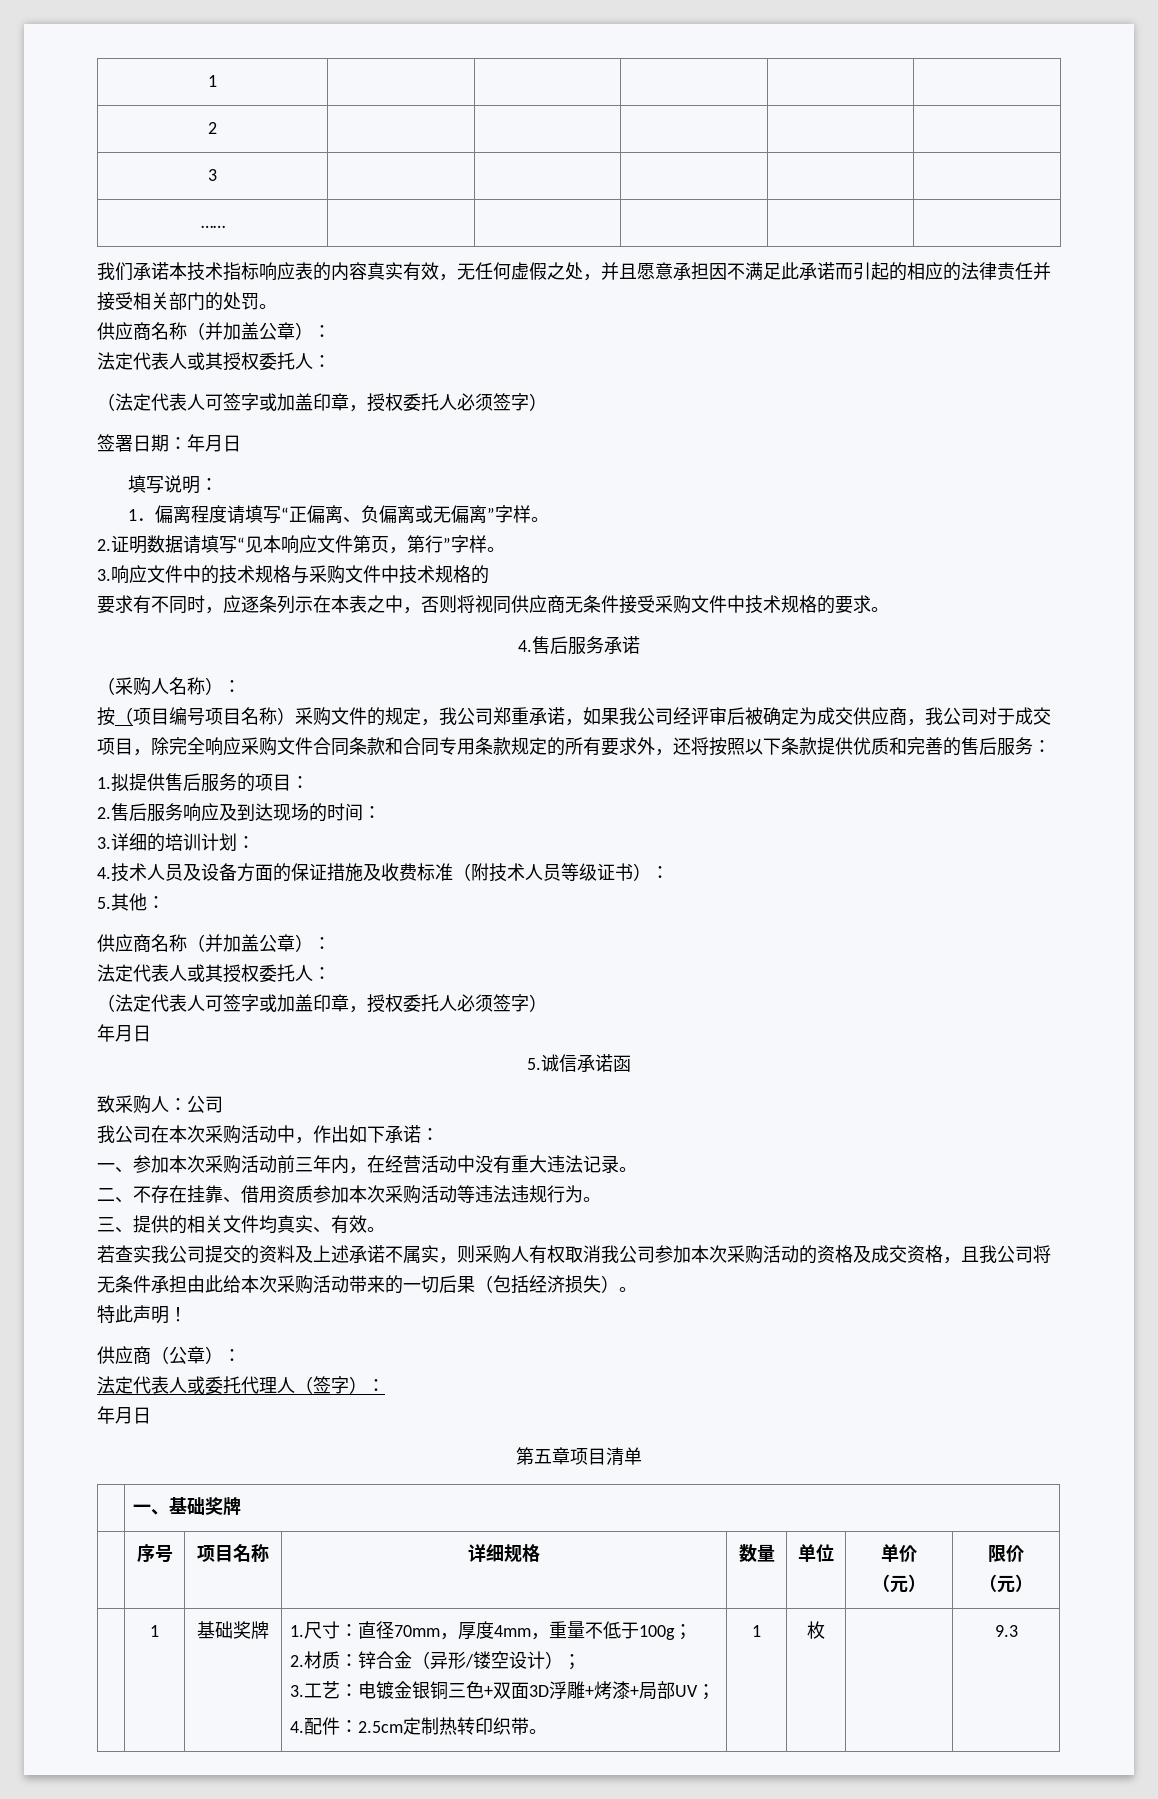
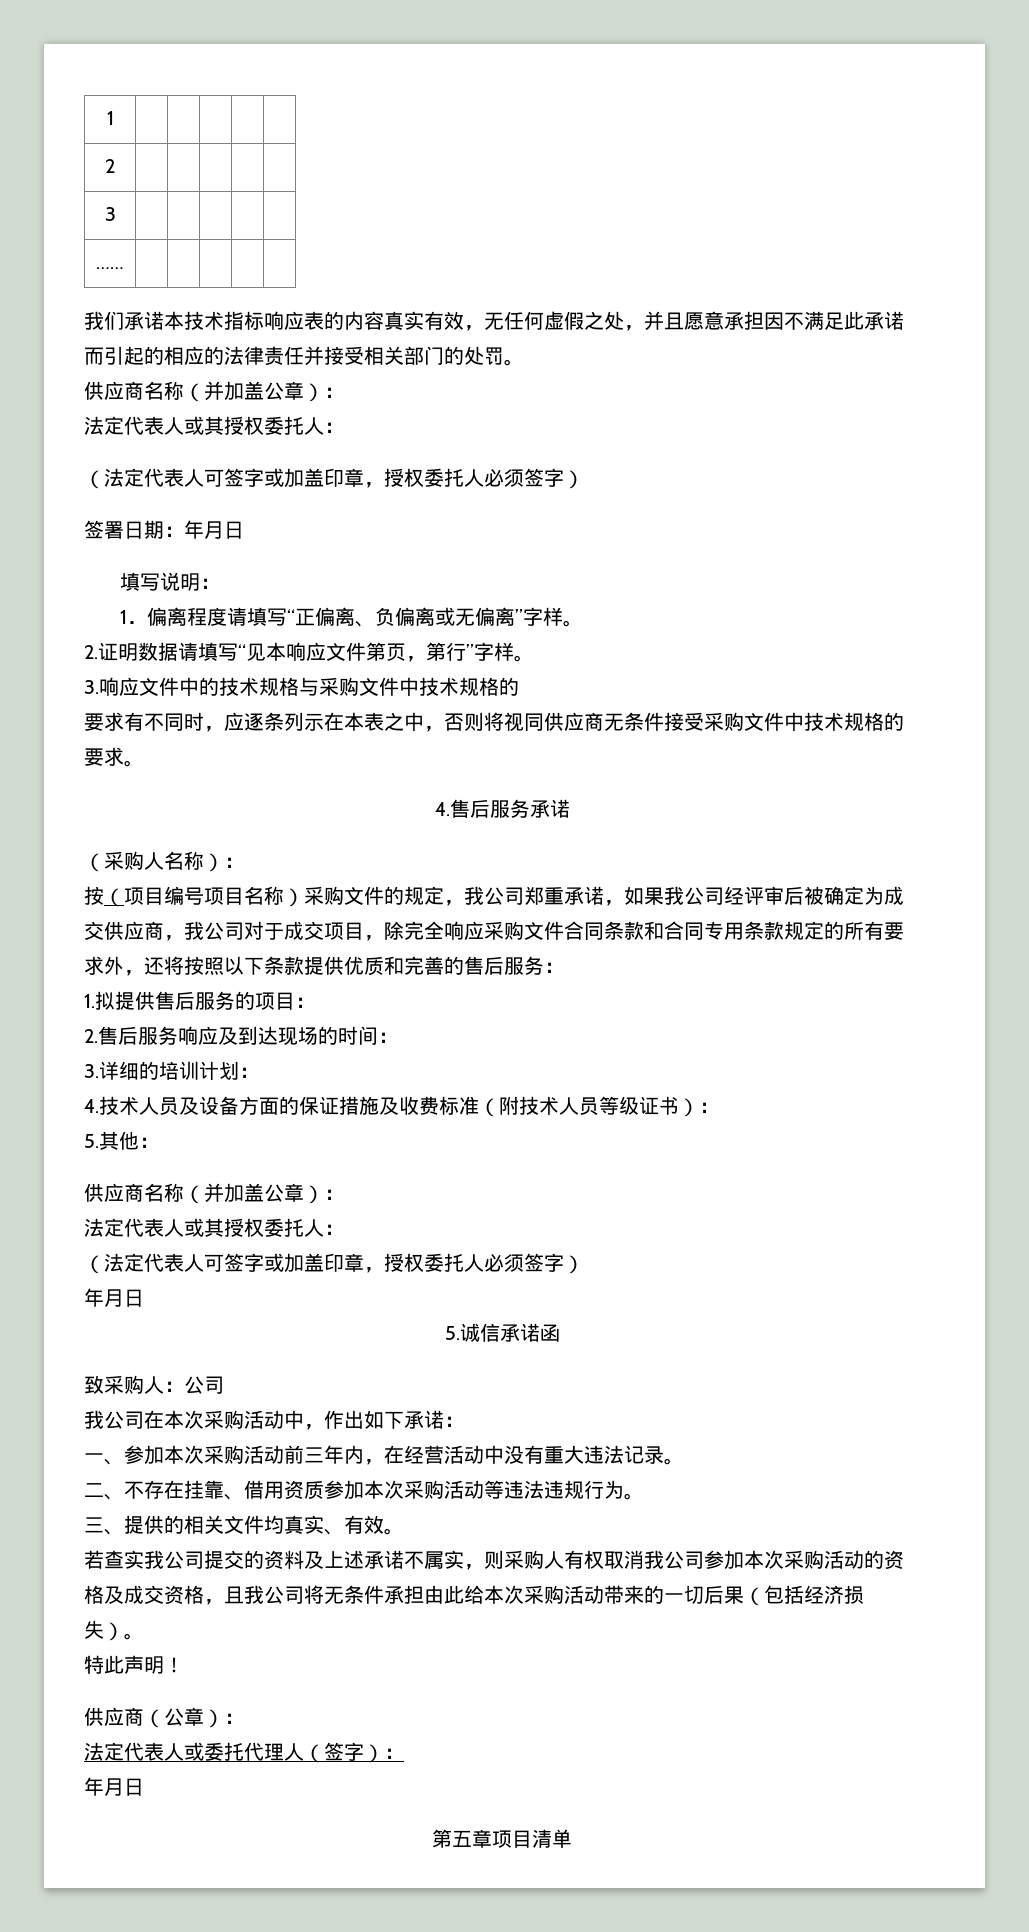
- | 一、基础奖牌
- | 序号 | 项目名称 | 详细规格 | 数量 | 单位 | 单价（元） | 限价（元）
- | 1 | 基础奖牌 | 1.尺寸：直径70mm，厚度4mm，重量不低于100g；
- 2.材质：锌合金（异形/镂空设计）；
- 3.工艺：电镀金银铜三色+双面3D浮雕+烤漆+局部UV；
- 4.配件：2.5cm定制热转印织带。 | 1 | 枚 | | 9.3

